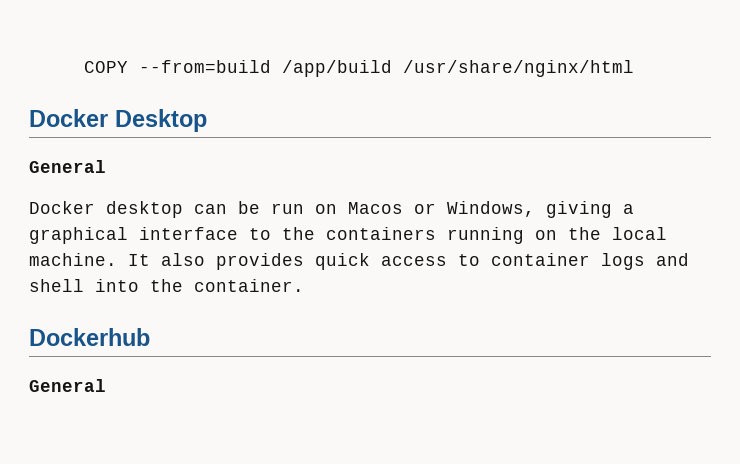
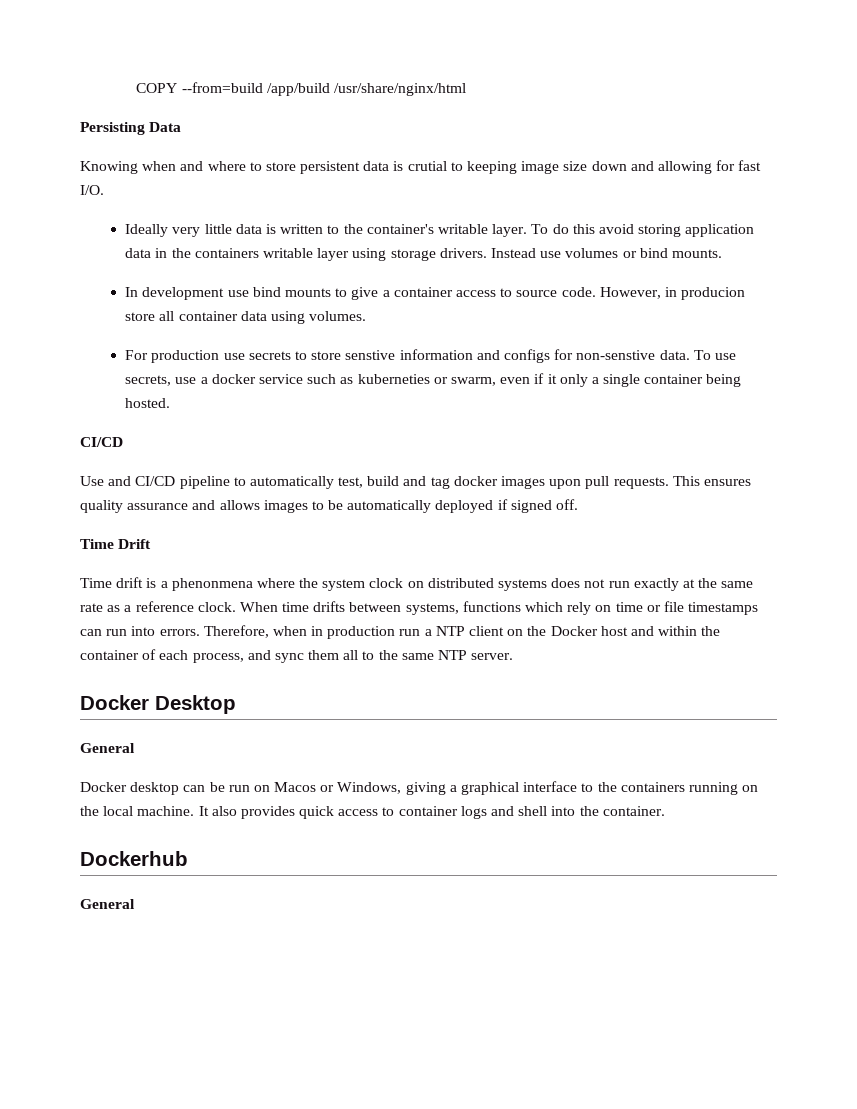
+ Persisting Data
+ Knowing when and where to store persistent data is crutial to keeping image size down and allowing for fast I/O.
+ Ideally very little data is written to the container's writable layer. To do this avoid storing application data in the containers writable layer using storage drivers. Instead use volumes or bind mounts.
+ In development use bind mounts to give a container access to source code. However, in producion store all container data using volumes.
+ For production use secrets to store senstive information and configs for non-senstive data. To use secrets, use a docker service such as kuberneties or swarm, even if it only a single container being hosted.
+ CI/CD
+ Use and CI/CD pipeline to automatically test, build and tag docker images upon pull requests. This ensures quality assurance and allows images to be automatically deployed if signed off.
+ Time Drift
+ Time drift is a phenonmena where the system clock on distributed systems does not run exactly at the same rate as a reference clock. When time drifts between systems, functions which rely on time or file timestamps can run into errors. Therefore, when in production run a NTP client on the Docker host and within the container of each process, and sync them all to the same NTP server.

